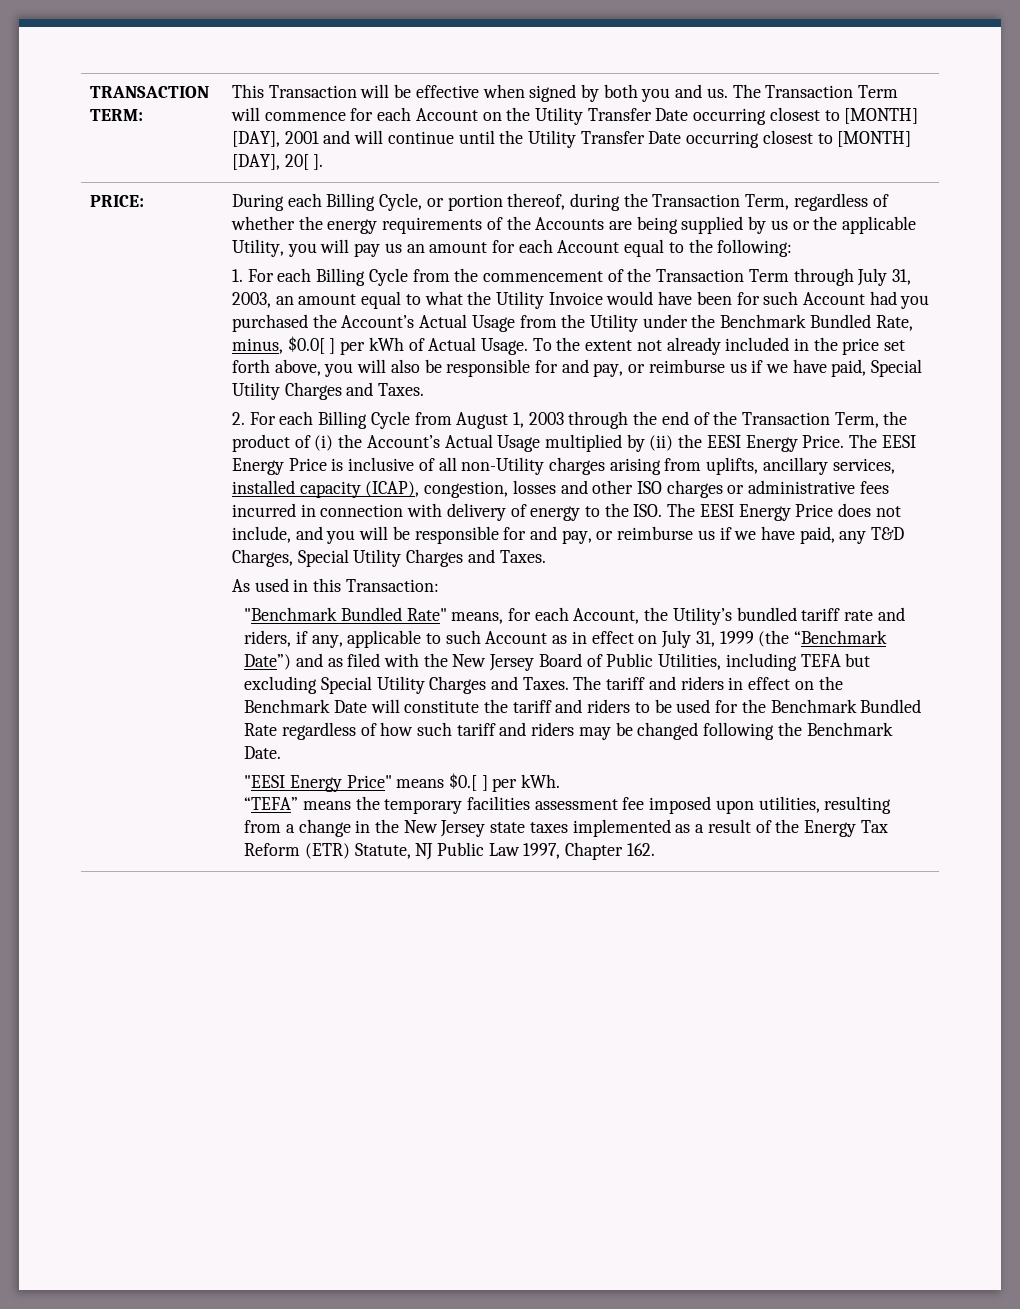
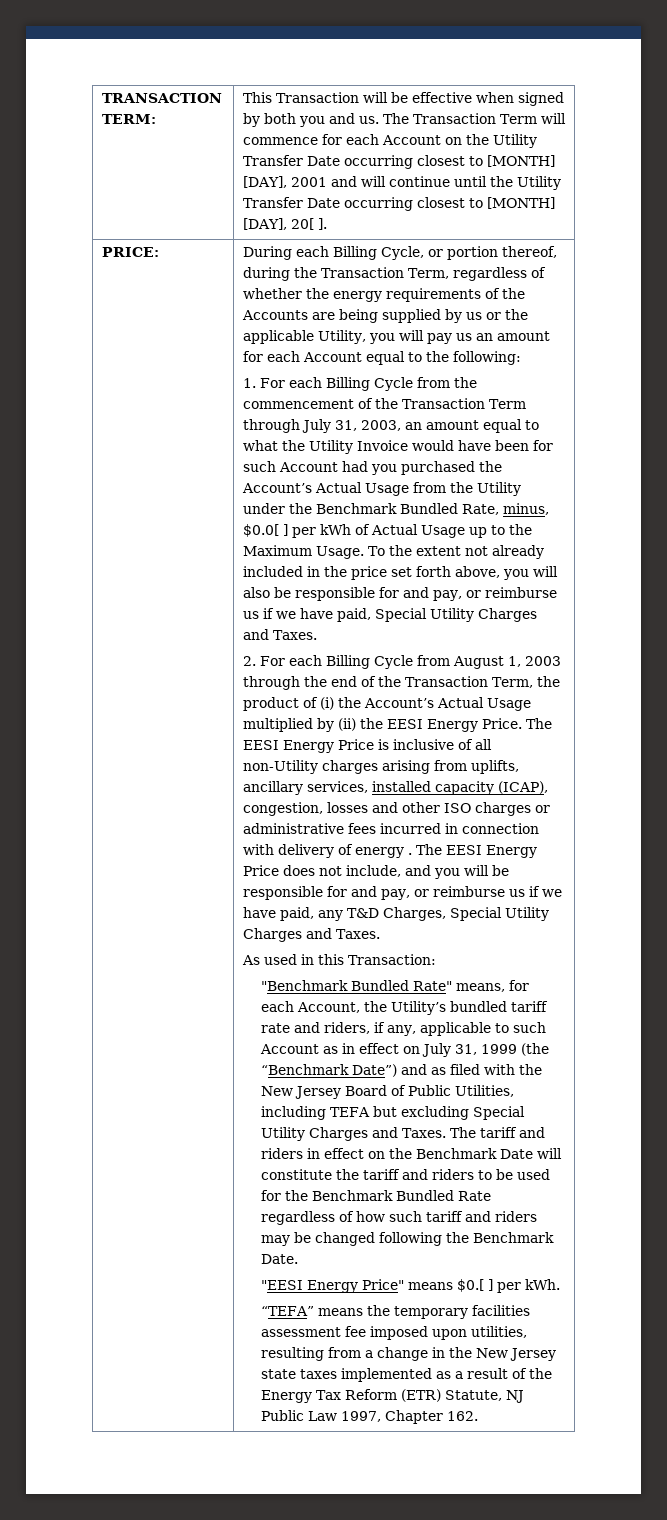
- 1. For each Billing Cycle from the commencement of the Transaction Term through July 31, 2003, an amount equal to what the Utility Invoice would have been for such Account had you purchased the Account’s Actual Usage from the Utility under the Benchmark Bundled Rate, minus, $0.0[ ] per kWh of Actual Usage.
+ 1. For each Billing Cycle from the commencement of the Transaction Term through July 31, 2003, an amount equal to what the Utility Invoice would have been for such Account had you purchased the Account’s Actual Usage from the Utility under the Benchmark Bundled Rate, minus, $0.0[ ] per kWh of Actual Usage up to the Maximum Usage.
- The EESI Energy Price is inclusive of all non-Utility charges arising from uplifts, ancillary services, installed capacity (ICAP), congestion, losses and other ISO charges or administrative fees incurred in connection with delivery of energy to the ISO. The EESI Energy Price does not include, and you will be responsible for and pay, or reimburse us if we have paid, any T&D Charges, Special Utility Charges and Taxes.
+ The EESI Energy Price is inclusive of all non-Utility charges arising from uplifts, ancillary services, installed capacity (ICAP), congestion, losses and other ISO charges or administrative fees incurred in connection with delivery of energy . The EESI Energy Price does not include, and you will be responsible for and pay, or reimburse us if we have paid, any T&D Charges, Special Utility Charges and Taxes.

